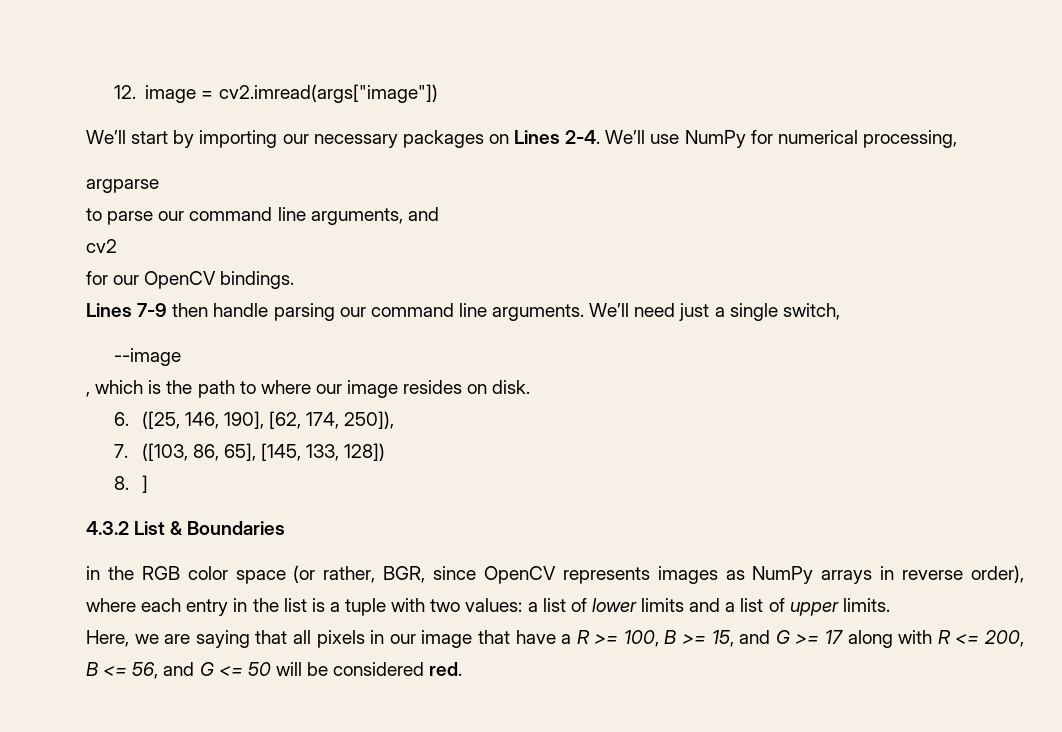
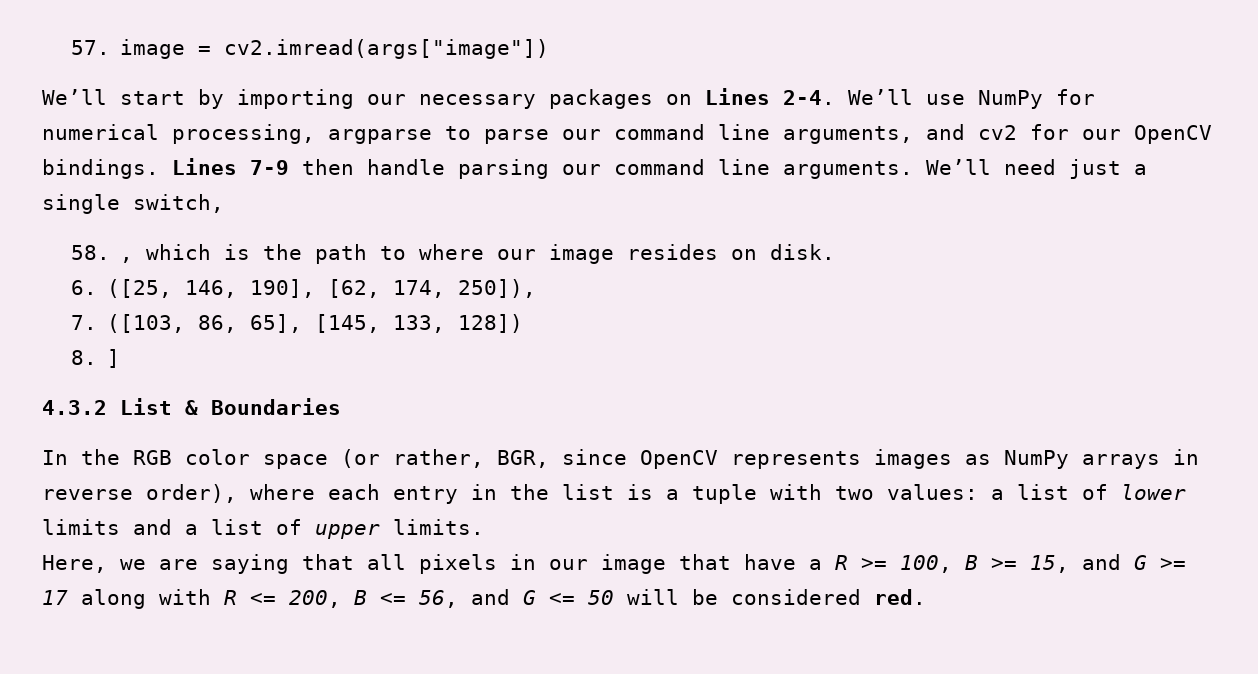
- 12. image = cv2.imread(args["image"])
+ 57. image = cv2.imread(args["image"])
- We’ll use NumPy for numerical processing,
- argparse
- to parse our command line arguments, and
- cv2
- for our OpenCV bindings.
- Lines 7-9 then handle parsing our command line arguments.
+ We’ll use NumPy for numerical processing, argparse to parse our command line arguments, and cv2 for our OpenCV bindings. Lines 7-9 then handle parsing our command line arguments.
- --image
- , which is the path to where our image resides on disk.
+ 58. , which is the path to where our image resides on disk.
- in the RGB color space (or rather, BGR, since OpenCV represents images as NumPy arrays in reverse order), where each entry in the list is a tuple with two values: a list of lower limits and a list of upper limits.
+ In the RGB color space (or rather, BGR, since OpenCV represents images as NumPy arrays in reverse order), where each entry in the list is a tuple with two values: a list of lower limits and a list of upper limits.

